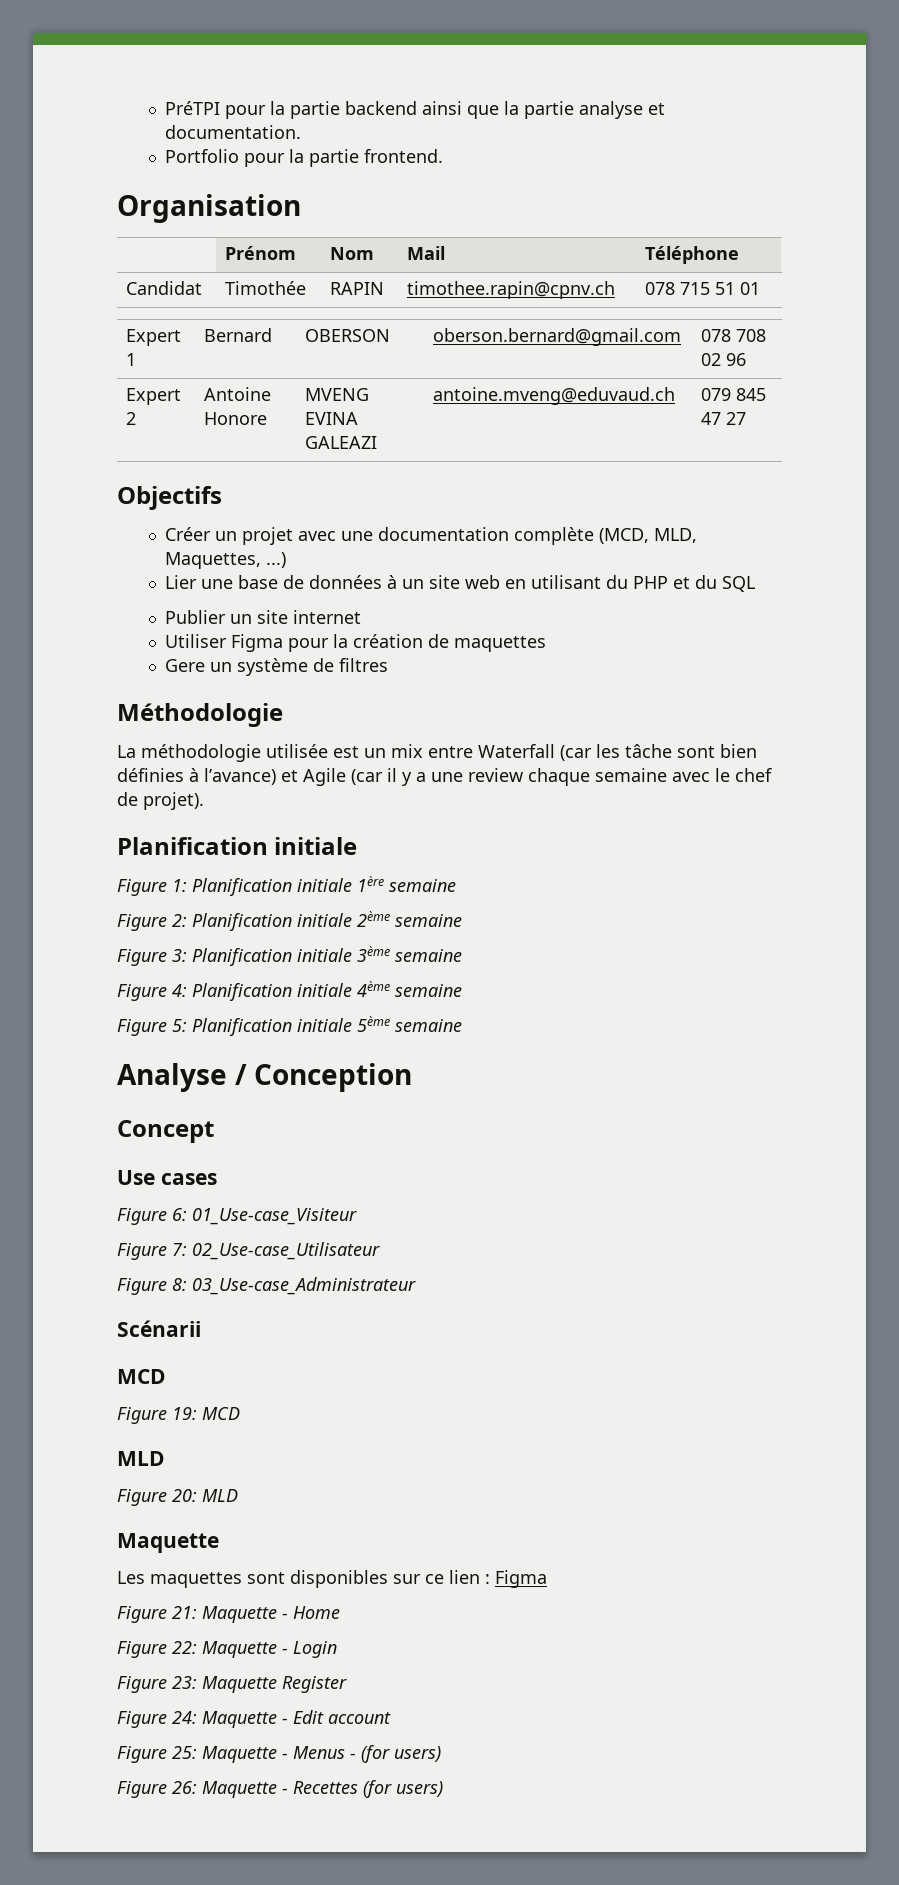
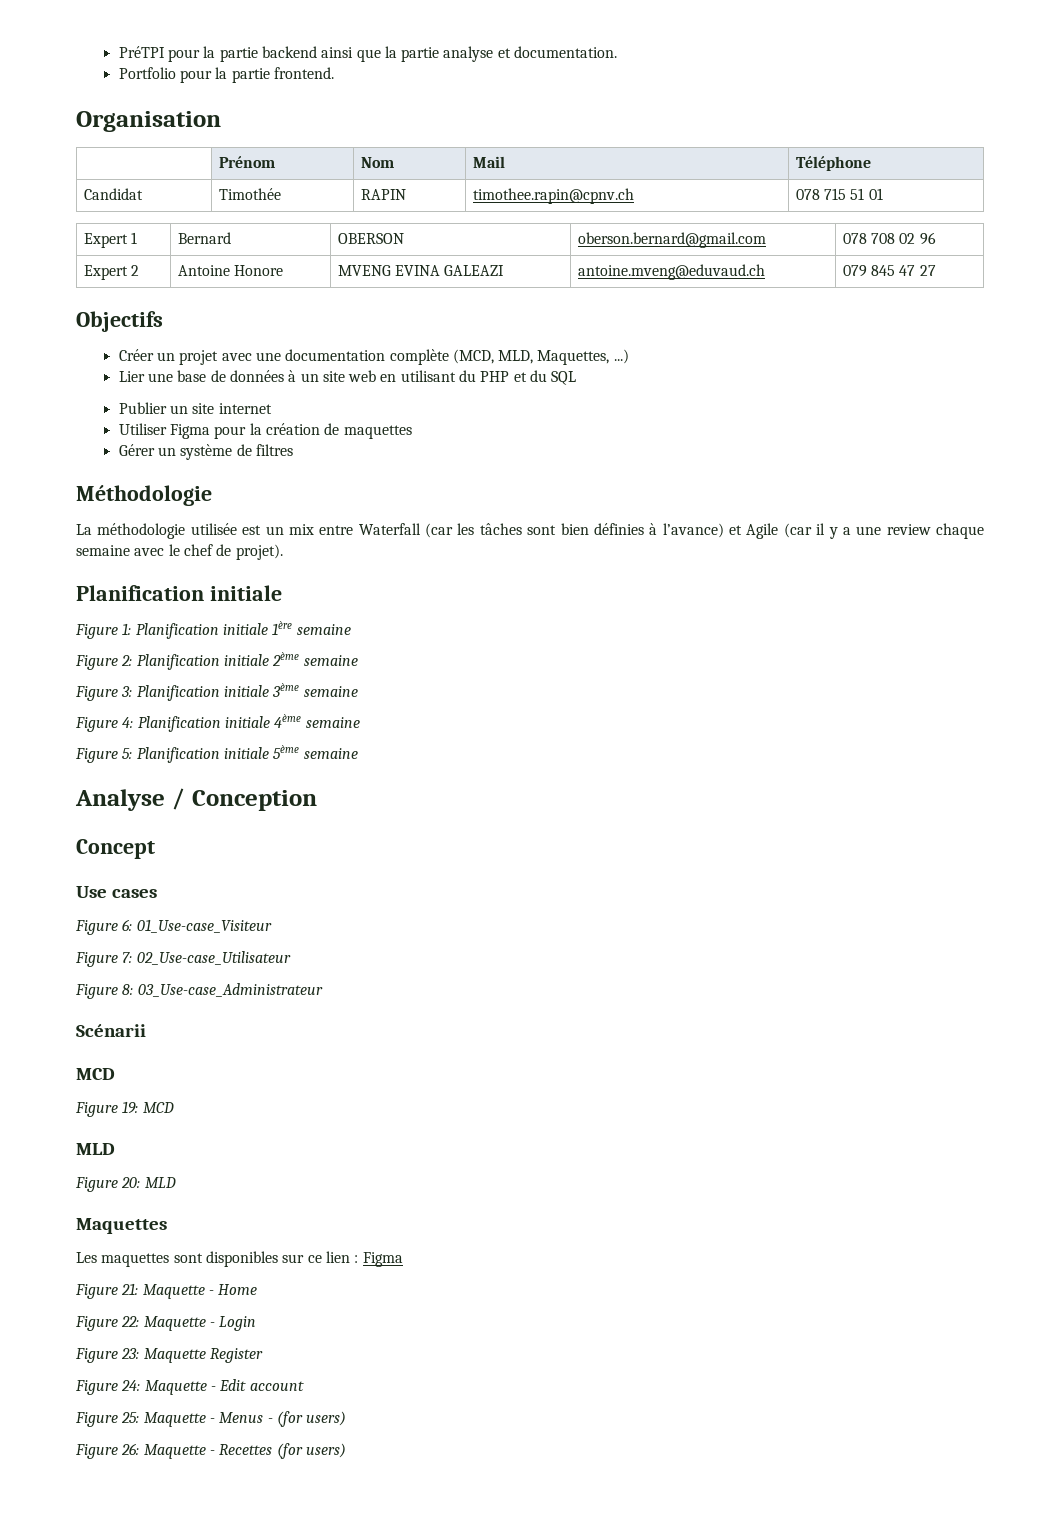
- Gere un système de filtres
+ Gérer un système de filtres
- La méthodologie utilisée est un mix entre Waterfall (car les tâche sont bien définies à l’avance) et Agile (car il y a une review chaque semaine avec le chef de projet).
+ La méthodologie utilisée est un mix entre Waterfall (car les tâches sont bien définies à l’avance) et Agile (car il y a une review chaque semaine avec le chef de projet).
  Figure 20: MLD
- Maquette
+ Maquettes

